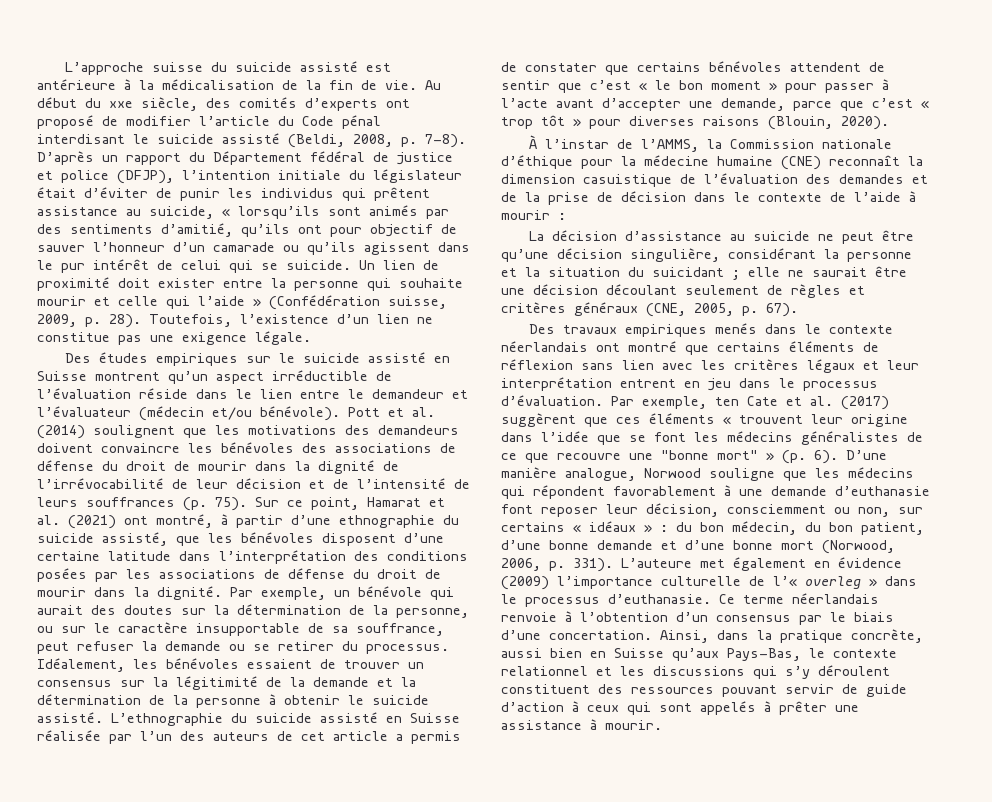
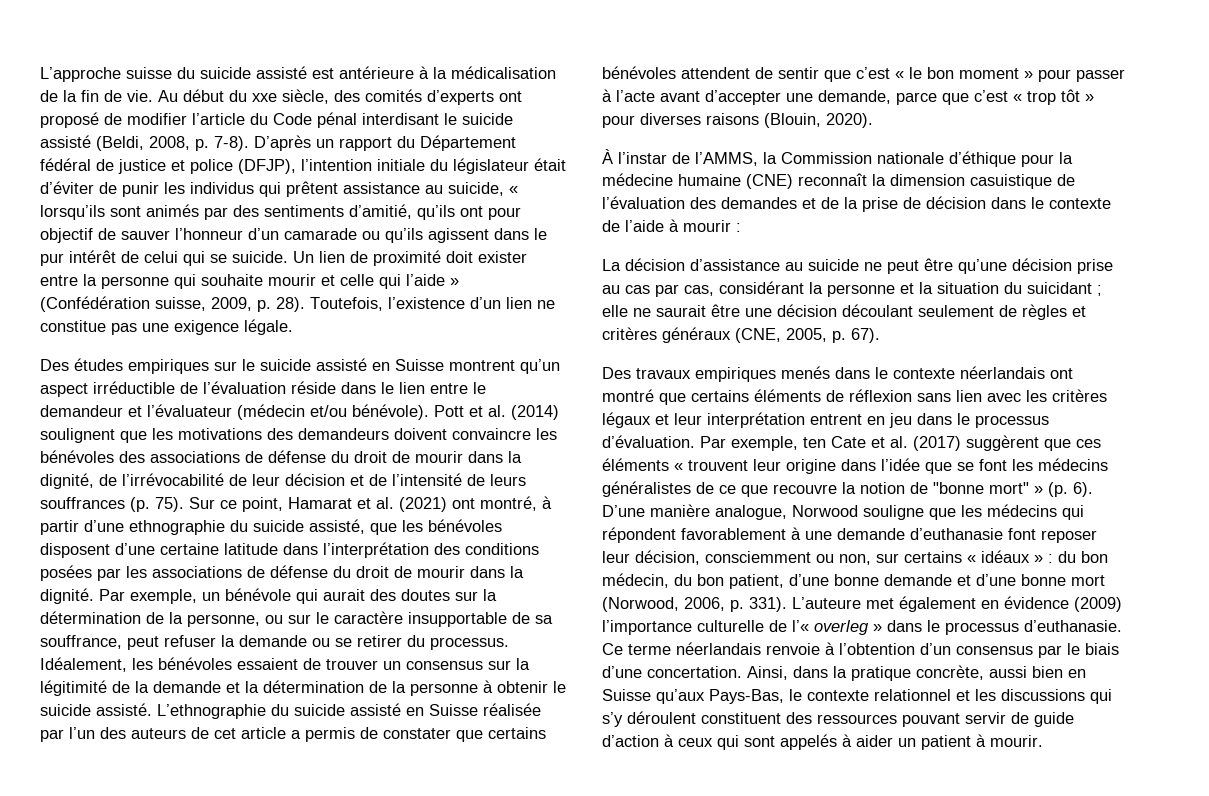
- Pott et al. (2014) soulignent que les motivations des demandeurs doivent convaincre les bénévoles des associations de défense du droit de mourir dans la dignité de l’irrévocabilité de leur décision et de l’intensité de leurs souffrances (p. 75).
+ Pott et al. (2014) soulignent que les motivations des demandeurs doivent convaincre les bénévoles des associations de défense du droit de mourir dans la dignité, de l’irrévocabilité de leur décision et de l’intensité de leurs souffrances (p. 75).
- La décision d’assistance au suicide ne peut être qu’une décision singulière, considérant la personne et la situation du suicidant ; elle ne saurait être une décision découlant seulement de règles et critères généraux (CNE, 2005, p. 67).
+ La décision d’assistance au suicide ne peut être qu’une décision prise au cas par cas, considérant la personne et la situation du suicidant ; elle ne saurait être une décision découlant seulement de règles et critères généraux (CNE, 2005, p. 67).
- Par exemple, ten Cate et al. (2017) suggèrent que ces éléments « trouvent leur origine dans l’idée que se font les médecins généralistes de ce que recouvre une "bonne mort" » (p. 6).
+ Par exemple, ten Cate et al. (2017) suggèrent que ces éléments « trouvent leur origine dans l’idée que se font les médecins généralistes de ce que recouvre la notion de "bonne mort" » (p. 6).
- Ainsi, dans la pratique concrète, aussi bien en Suisse qu’aux Pays-Bas, le contexte relationnel et les discussions qui s’y déroulent constituent des ressources pouvant servir de guide d’action à ceux qui sont appelés à prêter une assistance à mourir.
+ Ainsi, dans la pratique concrète, aussi bien en Suisse qu’aux Pays-Bas, le contexte relationnel et les discussions qui s’y déroulent constituent des ressources pouvant servir de guide d’action à ceux qui sont appelés à aider un patient à mourir.

